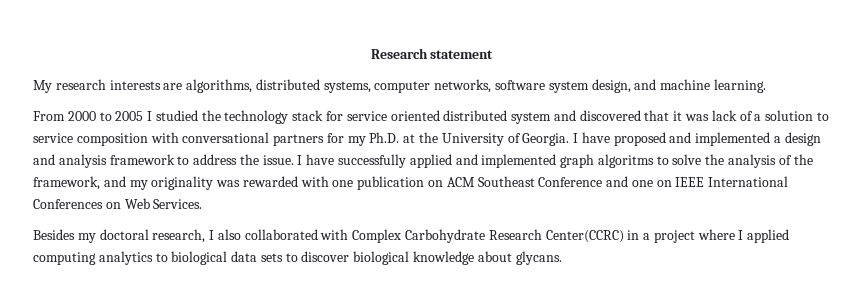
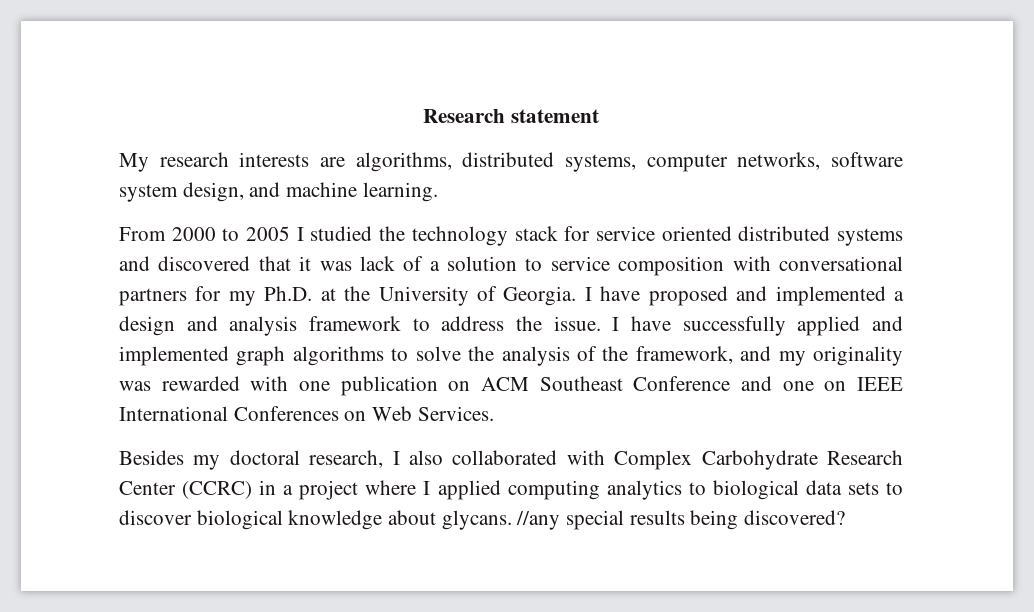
- From 2000 to 2005 I studied the technology stack for service oriented distributed system and discovered that it was lack of a solution to service composition with conversational partners for my Ph.D. at the University of Georgia.
+ From 2000 to 2005 I studied the technology stack for service oriented distributed systems and discovered that it was lack of a solution to service composition with conversational partners for my Ph.D. at the University of Georgia.
- I have successfully applied and implemented graph algoritms to solve the analysis of the framework, and my originality was rewarded with one publication on ACM Southeast Conference and one on IEEE International Conferences on Web Services.
+ I have successfully applied and implemented graph algorithms to solve the analysis of the framework, and my originality was rewarded with one publication on ACM Southeast Conference and one on IEEE International Conferences on Web Services.
- Besides my doctoral research, I also collaborated with Complex Carbohydrate Research Center(CCRC) in a project where I applied computing analytics to biological data sets to discover biological knowledge about glycans.
+ Besides my doctoral research, I also collaborated with Complex Carbohydrate Research Center (CCRC) in a project where I applied computing analytics to biological data sets to discover biological knowledge about glycans.
+ //any special results being discovered?

